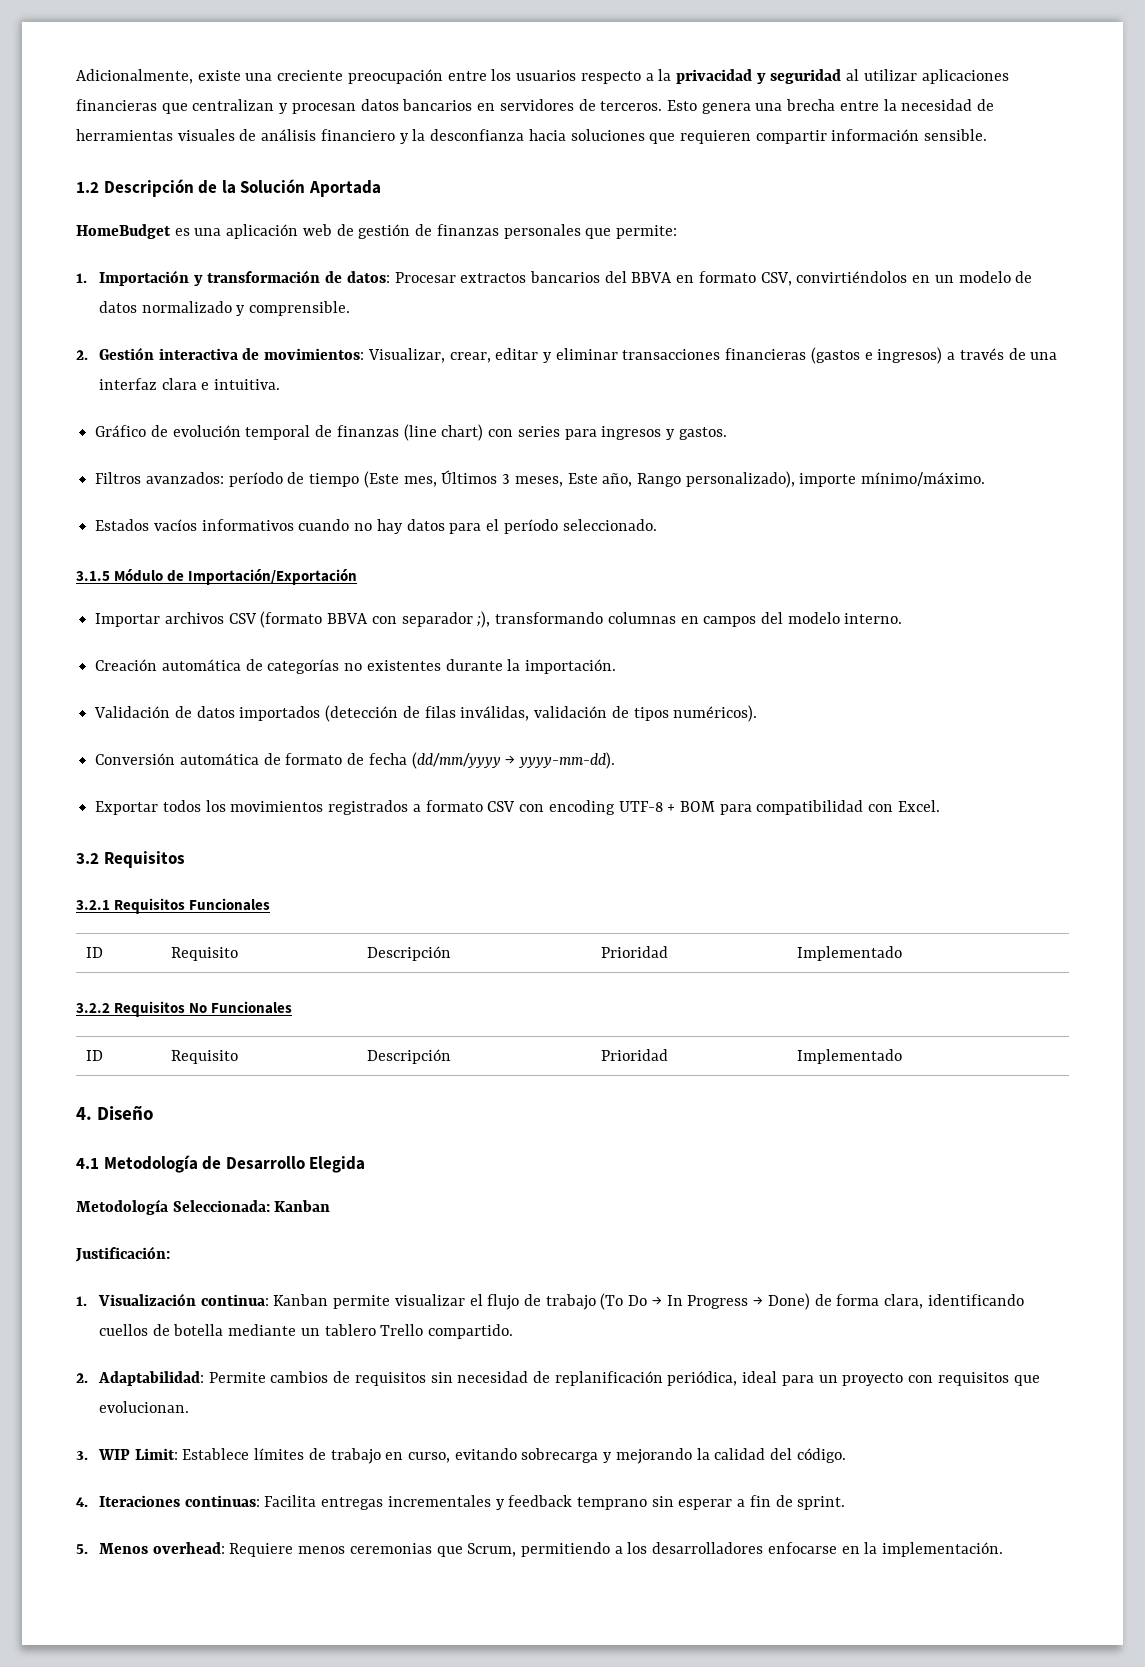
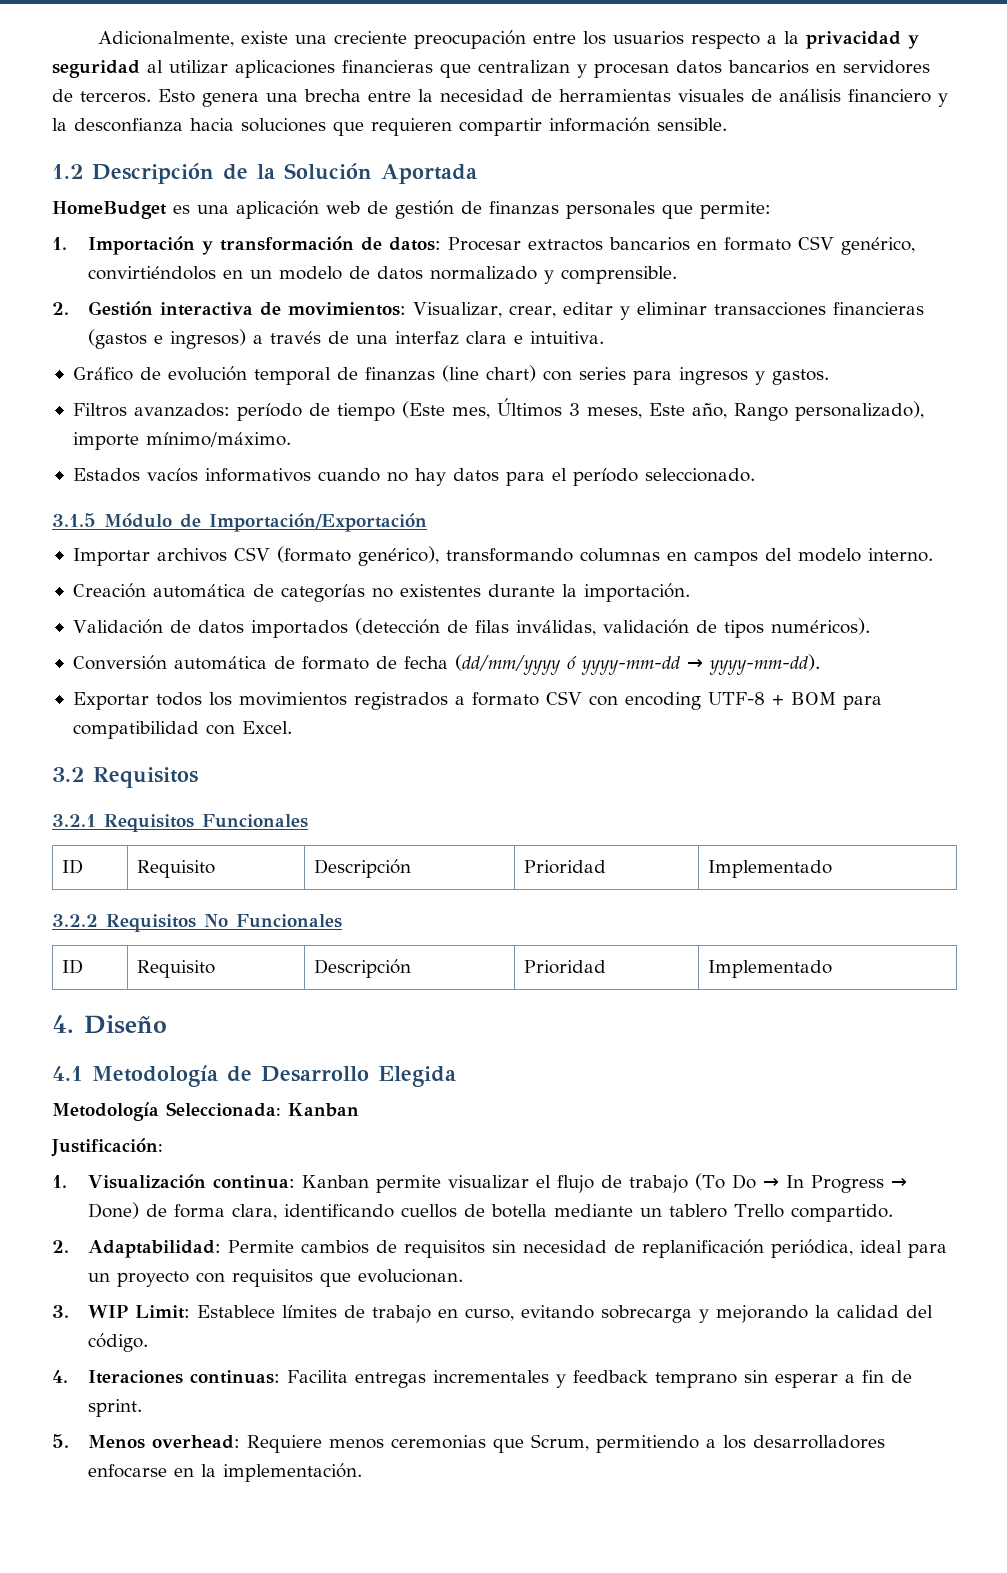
- 1. Importación y transformación de datos: Procesar extractos bancarios del BBVA en formato CSV, convirtiéndolos en un modelo de datos normalizado y comprensible.
+ 1. Importación y transformación de datos: Procesar extractos bancarios en formato CSV genérico, convirtiéndolos en un modelo de datos normalizado y comprensible.
- Importar archivos CSV (formato BBVA con separador ;), transformando columnas en campos del modelo interno.
+ Importar archivos CSV (formato genérico), transformando columnas en campos del modelo interno.
- Conversión automática de formato de fecha (dd/mm/yyyy → yyyy-mm-dd).
+ Conversión automática de formato de fecha (dd/mm/yyyy ó yyyy-mm-dd → yyyy-mm-dd).

